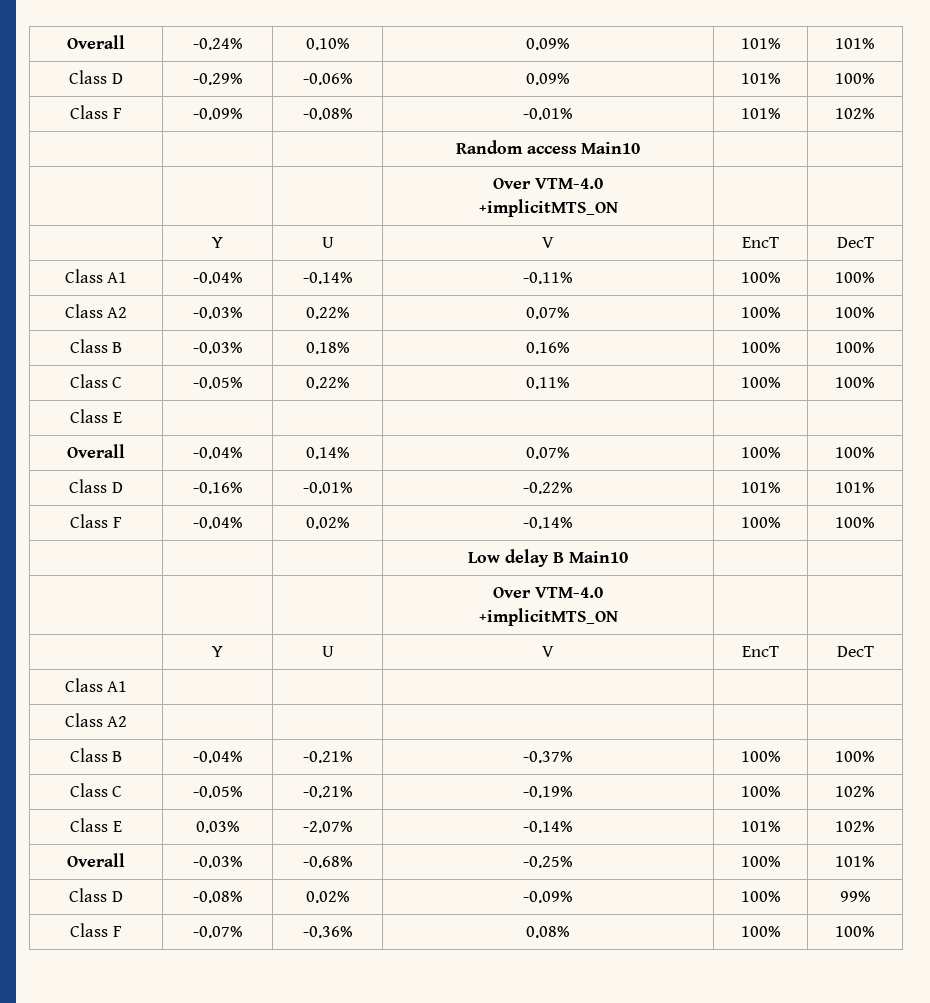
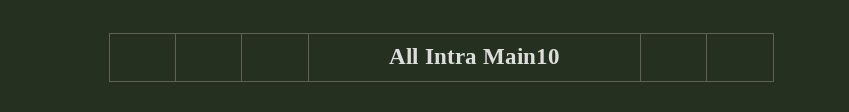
- Overall | -0.24% | 0.10% | 0.09% | 101% | 101%
- Class D | -0.29% | -0.06% | 0.09% | 101% | 100%
- Class F | -0.09% | -0.08% | -0.01% | 101% | 102%
- | | | Random access Main10 | |
- | | | Over VTM-4.0
- +implicitMTS_ON | |
- | Y | U | V | EncT | DecT
- Class A1 | -0.04% | -0.14% | -0.11% | 100% | 100%
- Class A2 | -0.03% | 0.22% | 0.07% | 100% | 100%
- Class B | -0.03% | 0.18% | 0.16% | 100% | 100%
- Class C | -0.05% | 0.22% | 0.11% | 100% | 100%
- Class E | | | | |
- Overall | -0.04% | 0.14% | 0.07% | 100% | 100%
- Class D | -0.16% | -0.01% | -0.22% | 101% | 101%
- Class F | -0.04% | 0.02% | -0.14% | 100% | 100%
- | | | Low delay B Main10 | |
- | | | Over VTM-4.0
- +implicitMTS_ON | |
- | Y | U | V | EncT | DecT
- Class A1 | | | | |
- Class A2 | | | | |
- Class B | -0.04% | -0.21% | -0.37% | 100% | 100%
- Class C | -0.05% | -0.21% | -0.19% | 100% | 102%
- Class E | 0.03% | -2.07% | -0.14% | 101% | 102%
- Overall | -0.03% | -0.68% | -0.25% | 100% | 101%
- Class D | -0.08% | 0.02% | -0.09% | 100% | 99%
- Class F | -0.07% | -0.36% | 0.08% | 100% | 100%
+ | | | All Intra Main10 | |

